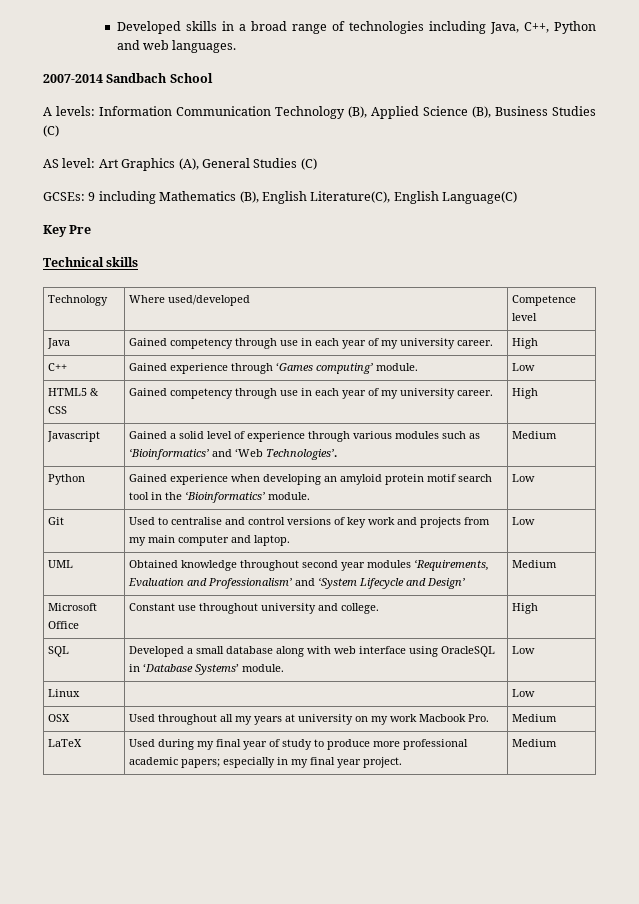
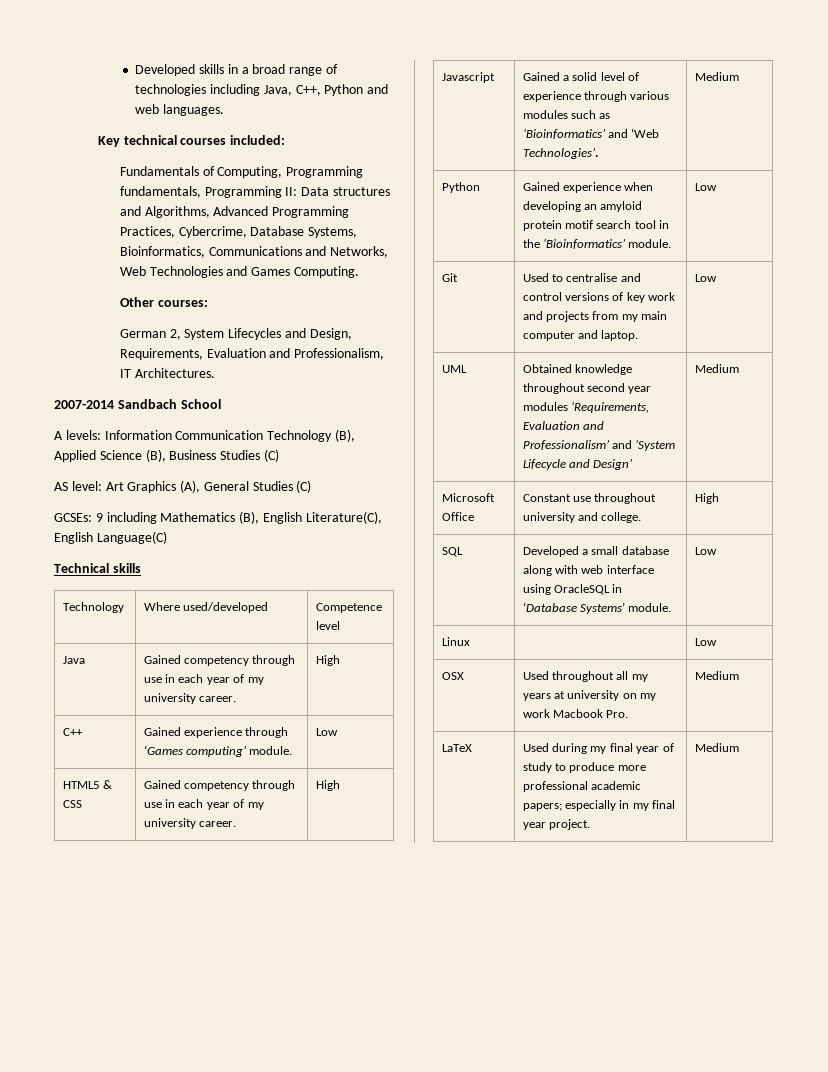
+ Key technical courses included:
+ Fundamentals of Computing, Programming fundamentals, Programming II: Data structures and Algorithms, Advanced Programming Practices, Cybercrime, Database Systems, Bioinformatics, Communications and Networks, Web Technologies and Games Computing.
+ Other courses:
+ German 2, System Lifecycles and Design, Requirements, Evaluation and Professionalism, IT Architectures.
- Key Pre

